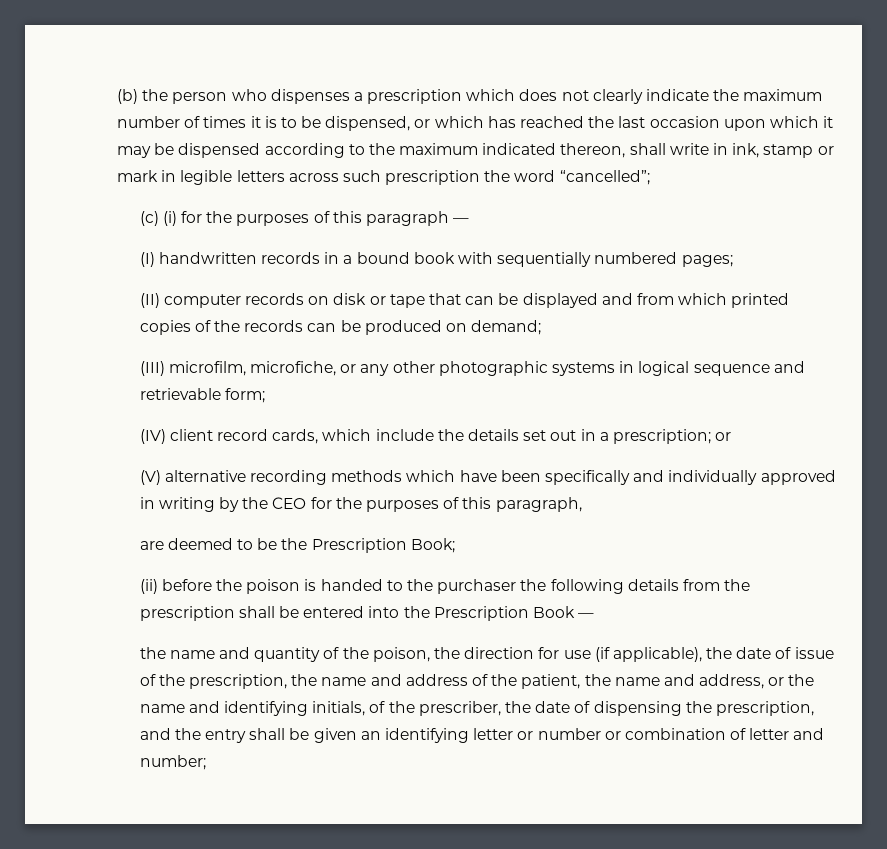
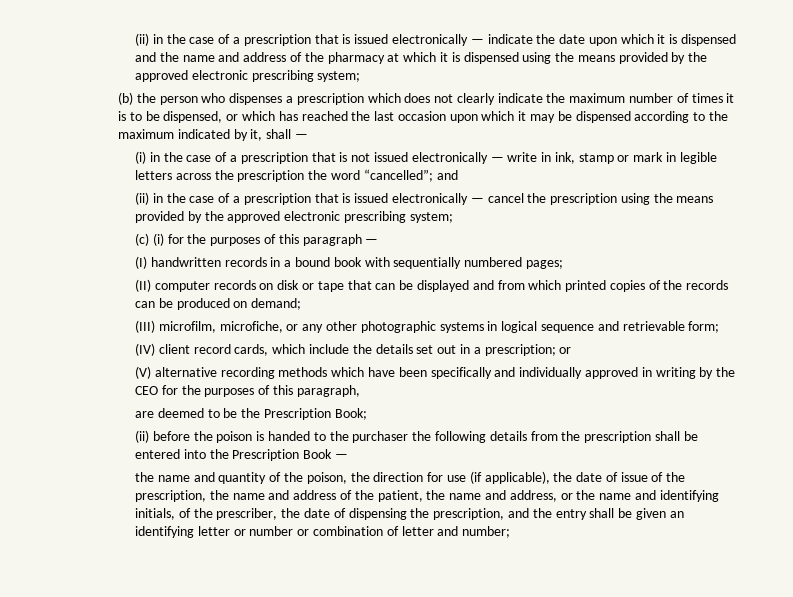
+ (ii) in the case of a prescription that is issued electronically — indicate the date upon which it is dispensed and the name and address of the pharmacy at which it is dispensed using the means provided by the approved electronic prescribing system;
- (b) the person who dispenses a prescription which does not clearly indicate the maximum number of times it is to be dispensed, or which has reached the last occasion upon which it may be dispensed according to the maximum indicated thereon, shall write in ink, stamp or mark in legible letters across such prescription the word “cancelled”;
+ (b) the person who dispenses a prescription which does not clearly indicate the maximum number of times it is to be dispensed, or which has reached the last occasion upon which it may be dispensed according to the maximum indicated by it, shall —
+ (i) in the case of a prescription that is not issued electronically — write in ink, stamp or mark in legible letters across the prescription the word “cancelled”; and
+ (ii) in the case of a prescription that is issued electronically — cancel the prescription using the means provided by the approved electronic prescribing system;

